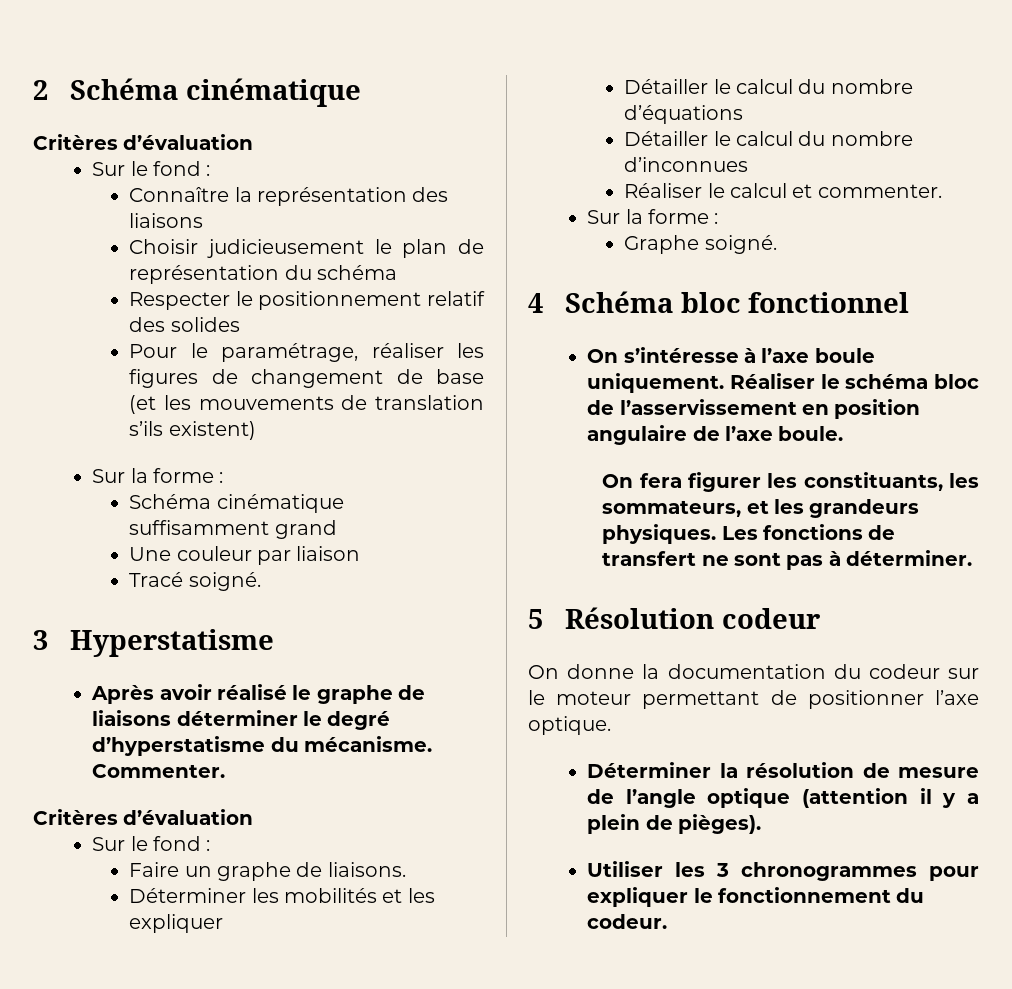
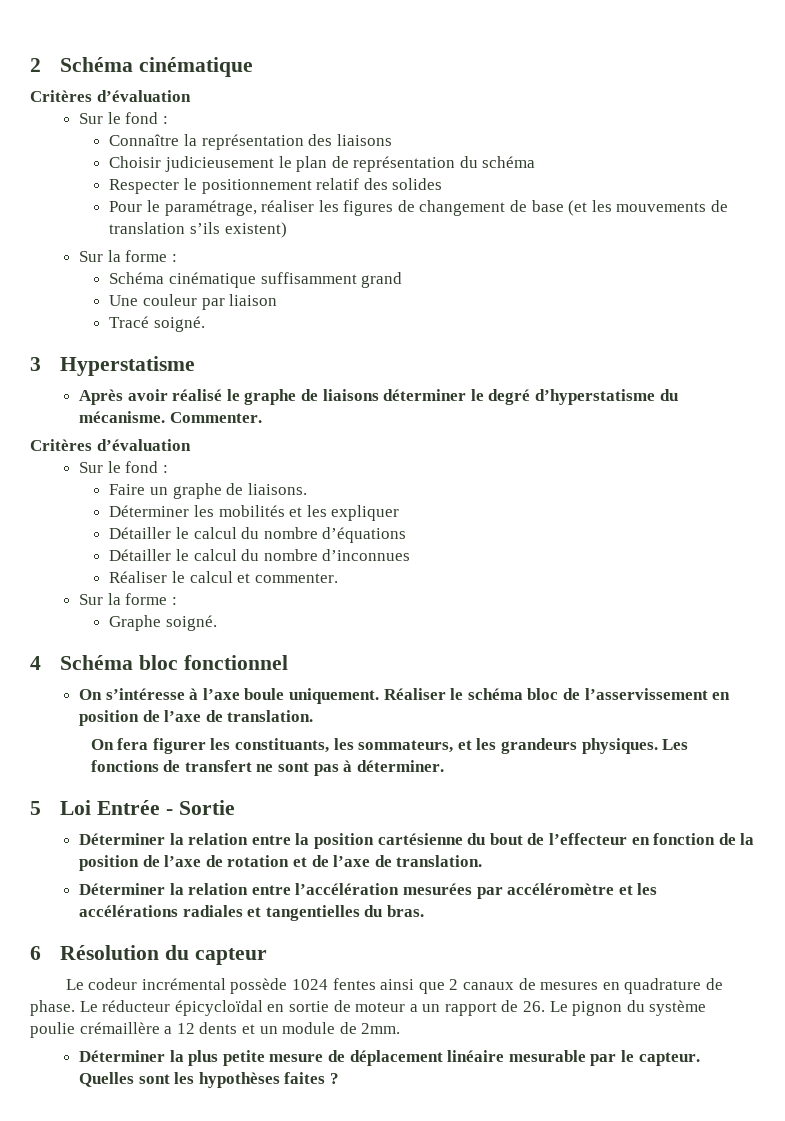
- Réaliser le schéma bloc de l’asservissement en position angulaire de l’axe boule.
+ Réaliser le schéma bloc de l’asservissement en position de l’axe de translation.
- 5 Résolution codeur
- On donne la documentation du codeur sur le moteur permettant de positionner l’axe optique.
- Déterminer la résolution de mesure de l’angle optique (attention il y a plein de pièges).
- Utiliser les 3 chronogrammes pour expliquer le fonctionnement du codeur.
+ 5 Loi Entrée - Sortie
+ Déterminer la relation entre la position cartésienne du bout de l’effecteur en fonction de la position de l’axe de rotation et de l’axe de translation.
+ Déterminer la relation entre l’accélération mesurées par accéléromètre et les accélérations radiales et tangentielles du bras.
+ 6 Résolution du capteur
+ Le codeur incrémental possède 1024 fentes ainsi que 2 canaux de mesures en quadrature de phase. Le réducteur épicycloïdal en sortie de moteur a un rapport de 26. Le pignon du système poulie crémaillère a 12 dents et un module de 2mm.
+ Déterminer la plus petite mesure de déplacement linéaire mesurable par le capteur. Quelles sont les hypothèses faites ?

